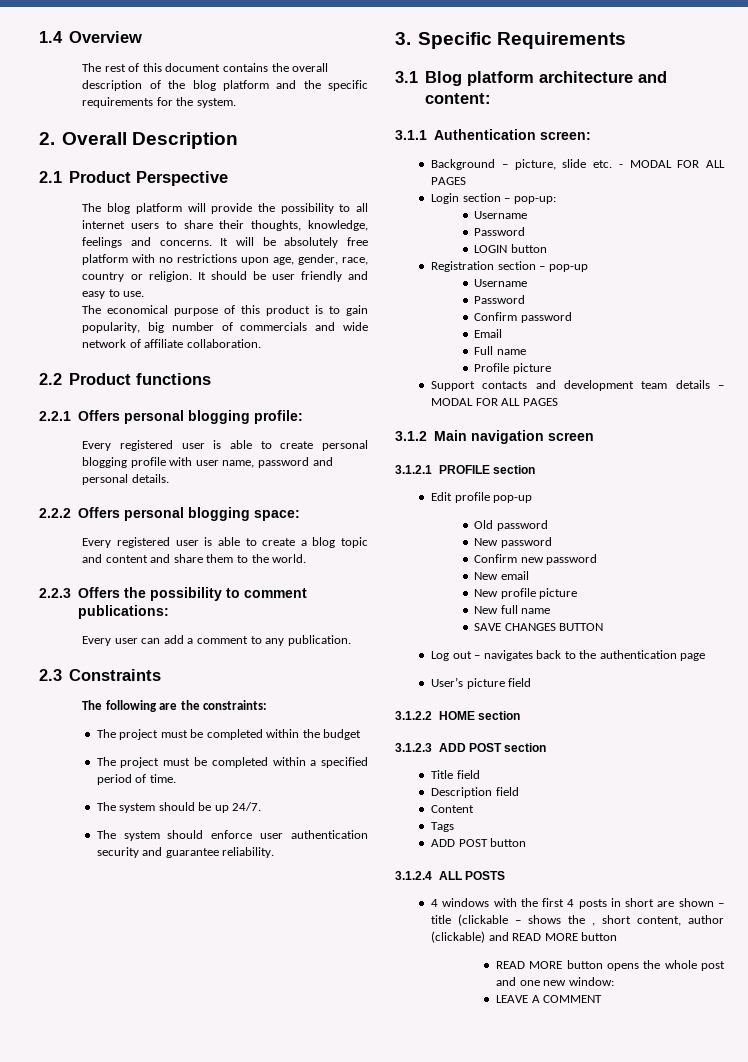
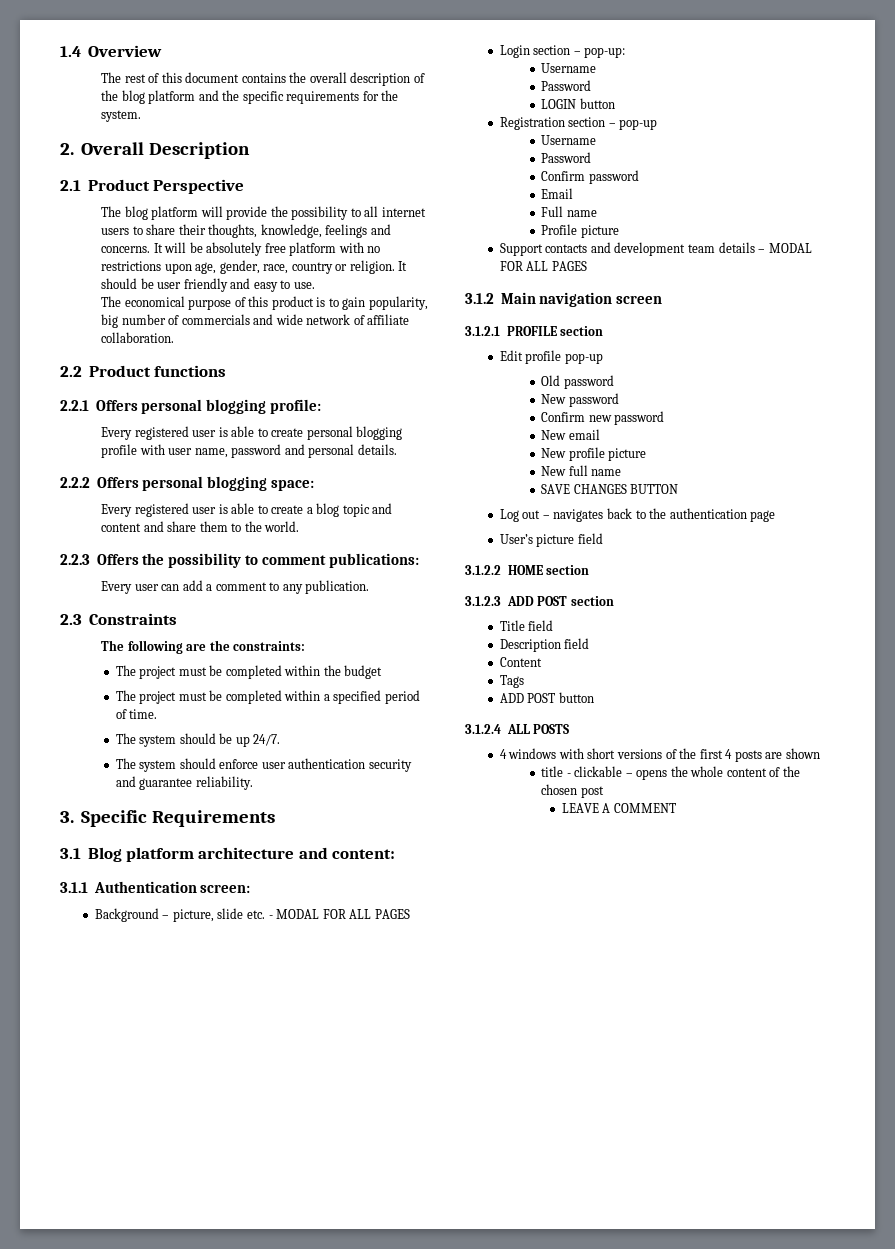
- 4 windows with the first 4 posts in short are shown – title (clickable – shows the , short content, author (clickable) and READ MORE button
- READ MORE button opens the whole post and one new window:
+ 4 windows with short versions of the first 4 posts are shown
+ title - clickable – opens the whole content of the chosen post

